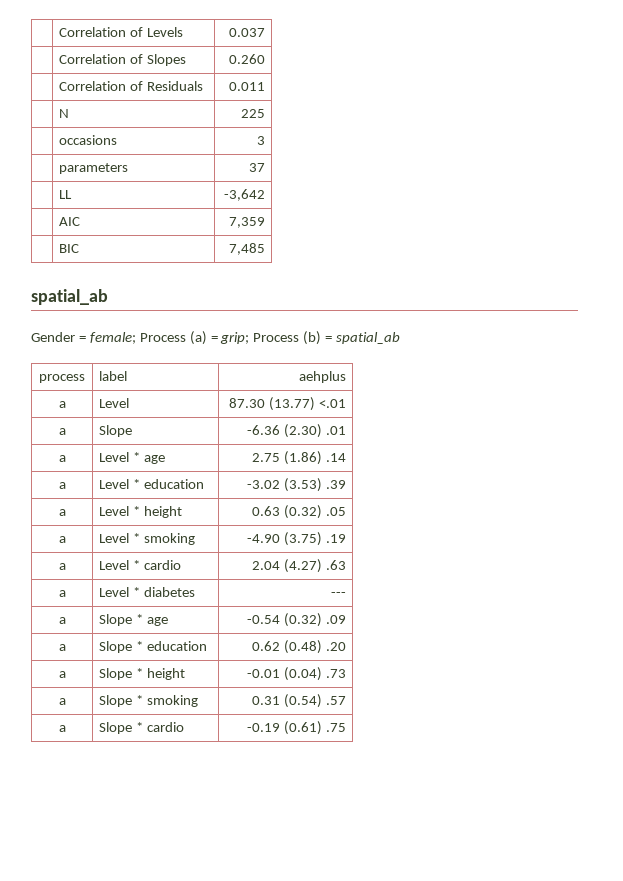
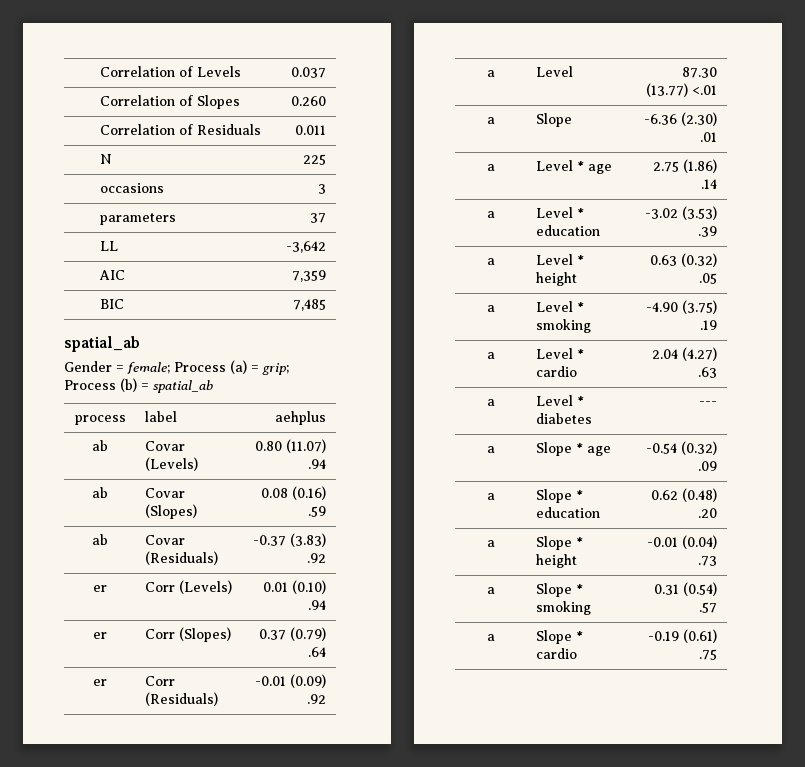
+ ab | Covar (Levels) | 0.80 (11.07) .94
+ ab | Covar (Slopes) | 0.08 (0.16) .59
+ ab | Covar (Residuals) | -0.37 (3.83) .92
+ er | Corr (Levels) | 0.01 (0.10) .94
+ er | Corr (Slopes) | 0.37 (0.79) .64
+ er | Corr (Residuals) | -0.01 (0.09) .92

